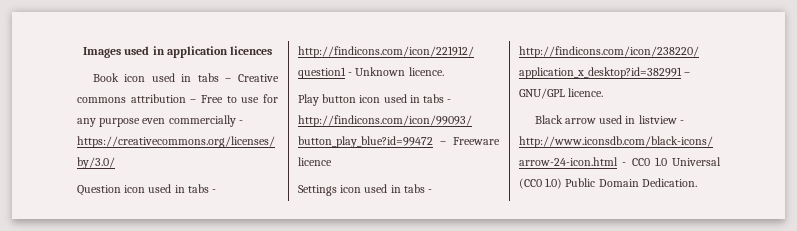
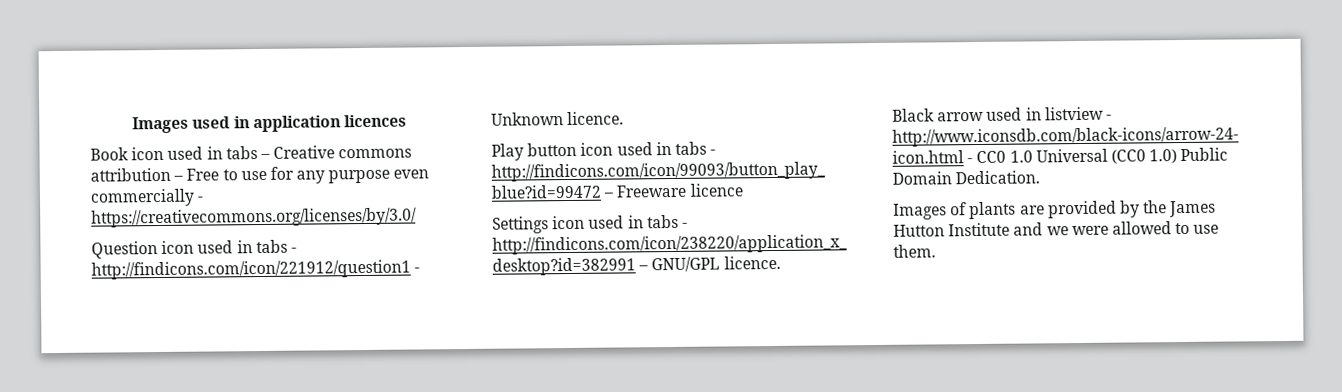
+ Images of plants are provided by the James Hutton Institute and we were allowed to use them.

